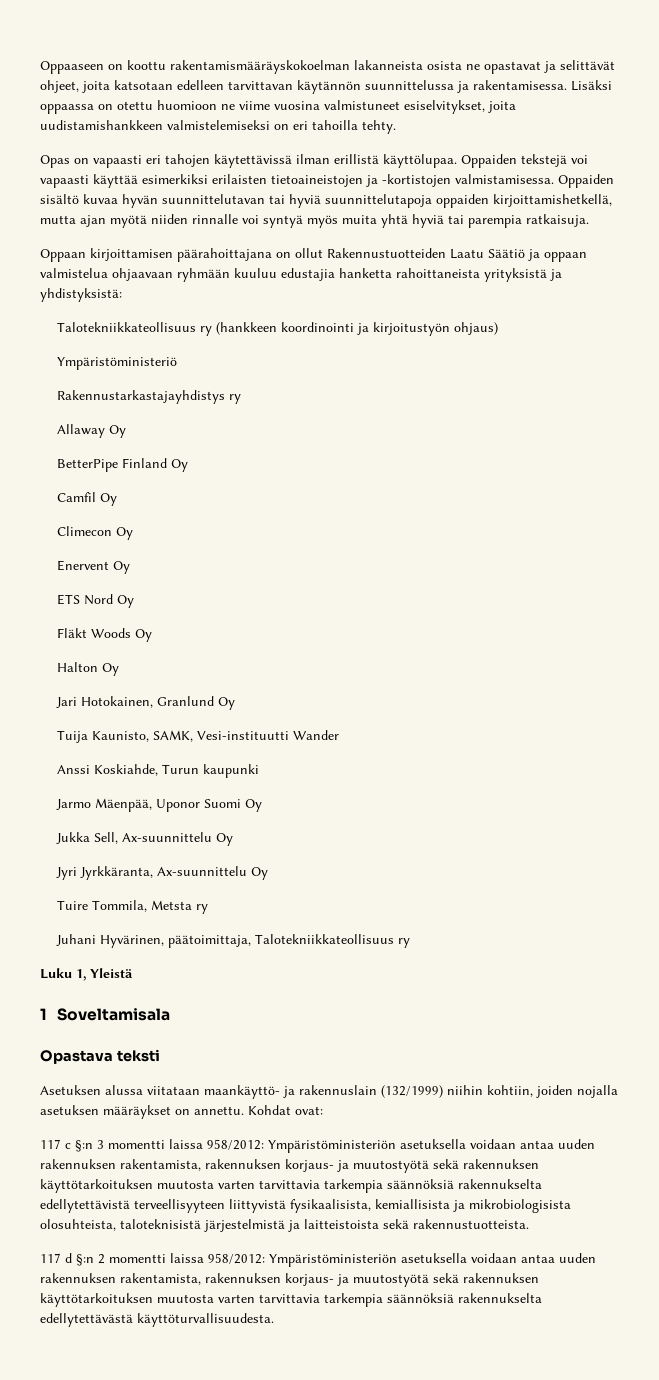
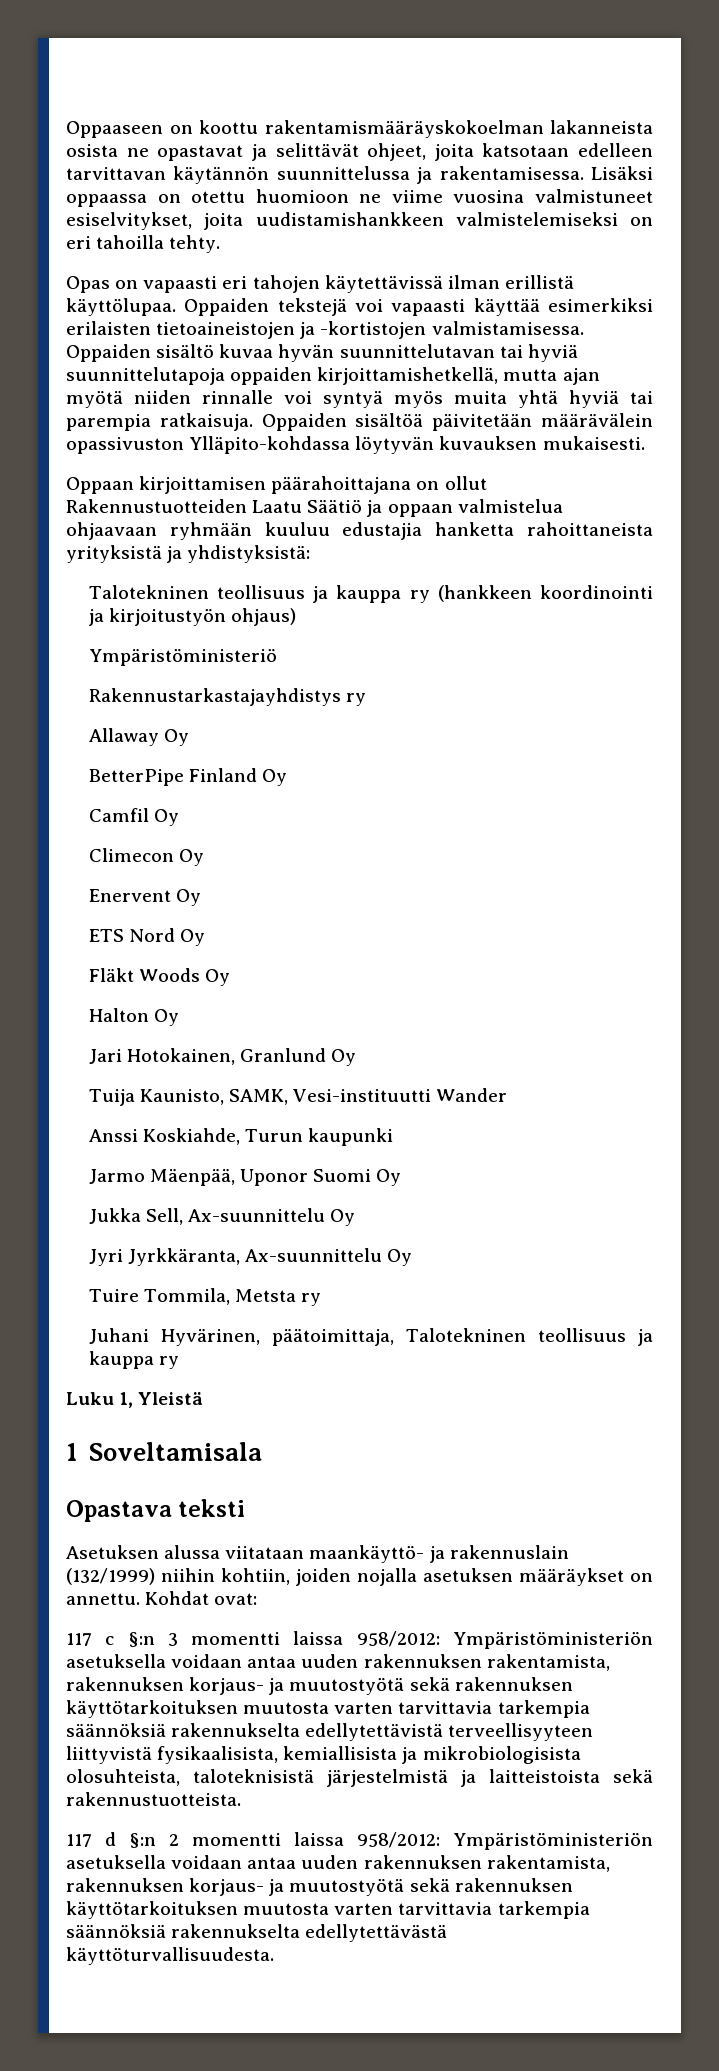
+ Oppaiden sisältöä päivitetään määrävälein opassivuston Ylläpito-kohdassa löytyvän kuvauksen mukaisesti.
- Talotekniikkateollisuus ry (hankkeen koordinointi ja kirjoitustyön ohjaus)
+ Talotekninen teollisuus ja kauppa ry (hankkeen koordinointi ja kirjoitustyön ohjaus)
- Juhani Hyvärinen, päätoimittaja, Talotekniikkateollisuus ry
+ Juhani Hyvärinen, päätoimittaja, Talotekninen teollisuus ja kauppa ry

